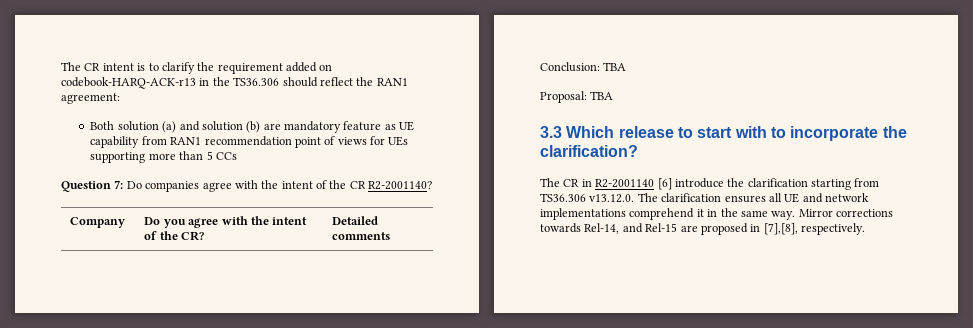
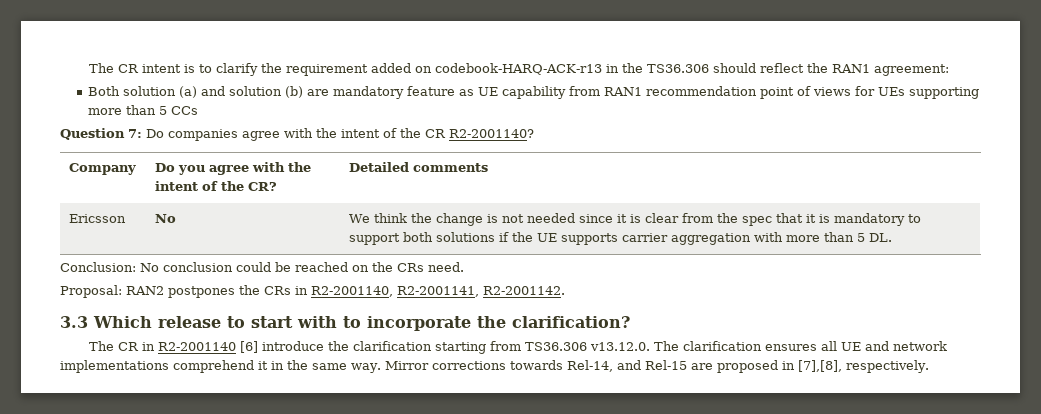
- Conclusion: TBA
- Proposal: TBA
+ Ericsson | No | We think the change is not needed since it is clear from the spec that it is mandatory to support both solutions if the UE supports carrier aggregation with more than 5 DL.
+ Conclusion: No conclusion could be reached on the CRs need.
+ Proposal: RAN2 postpones the CRs in R2-2001140, R2-2001141, R2-2001142.

